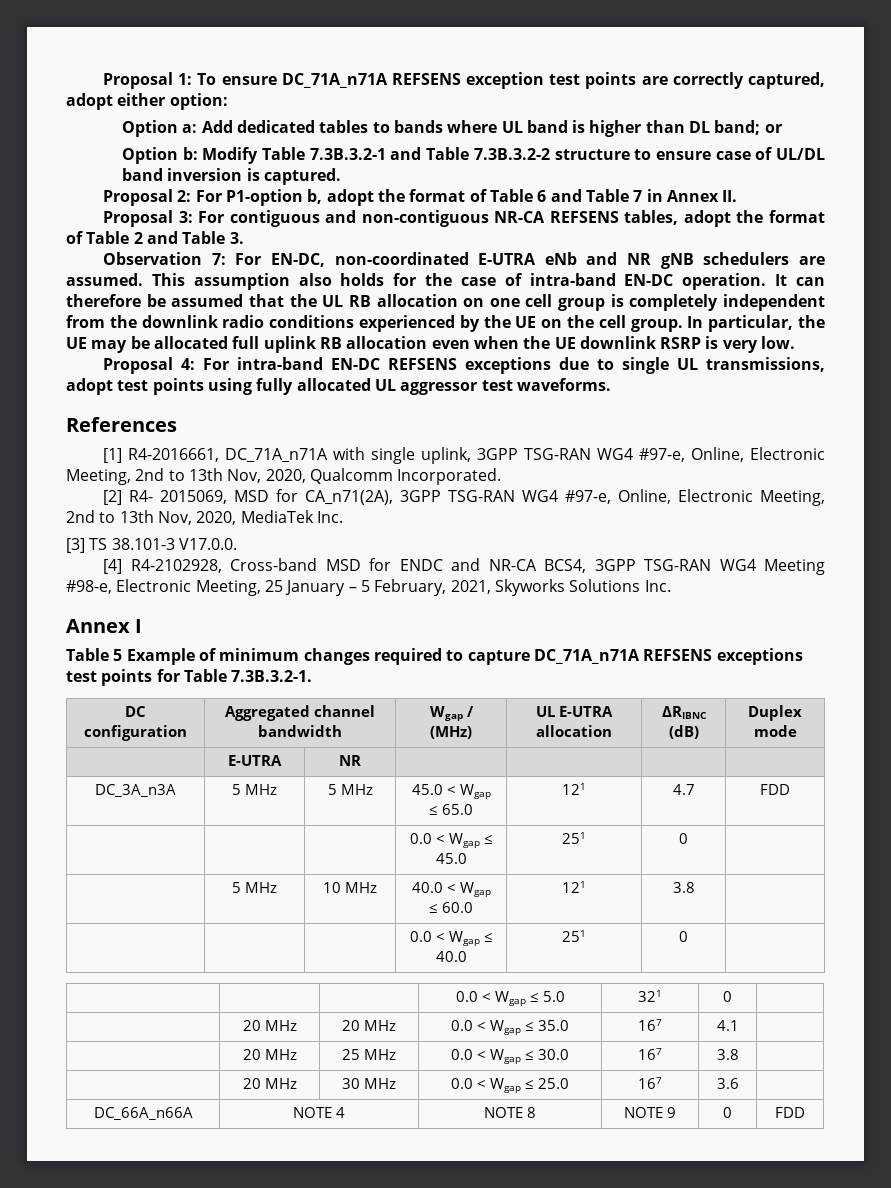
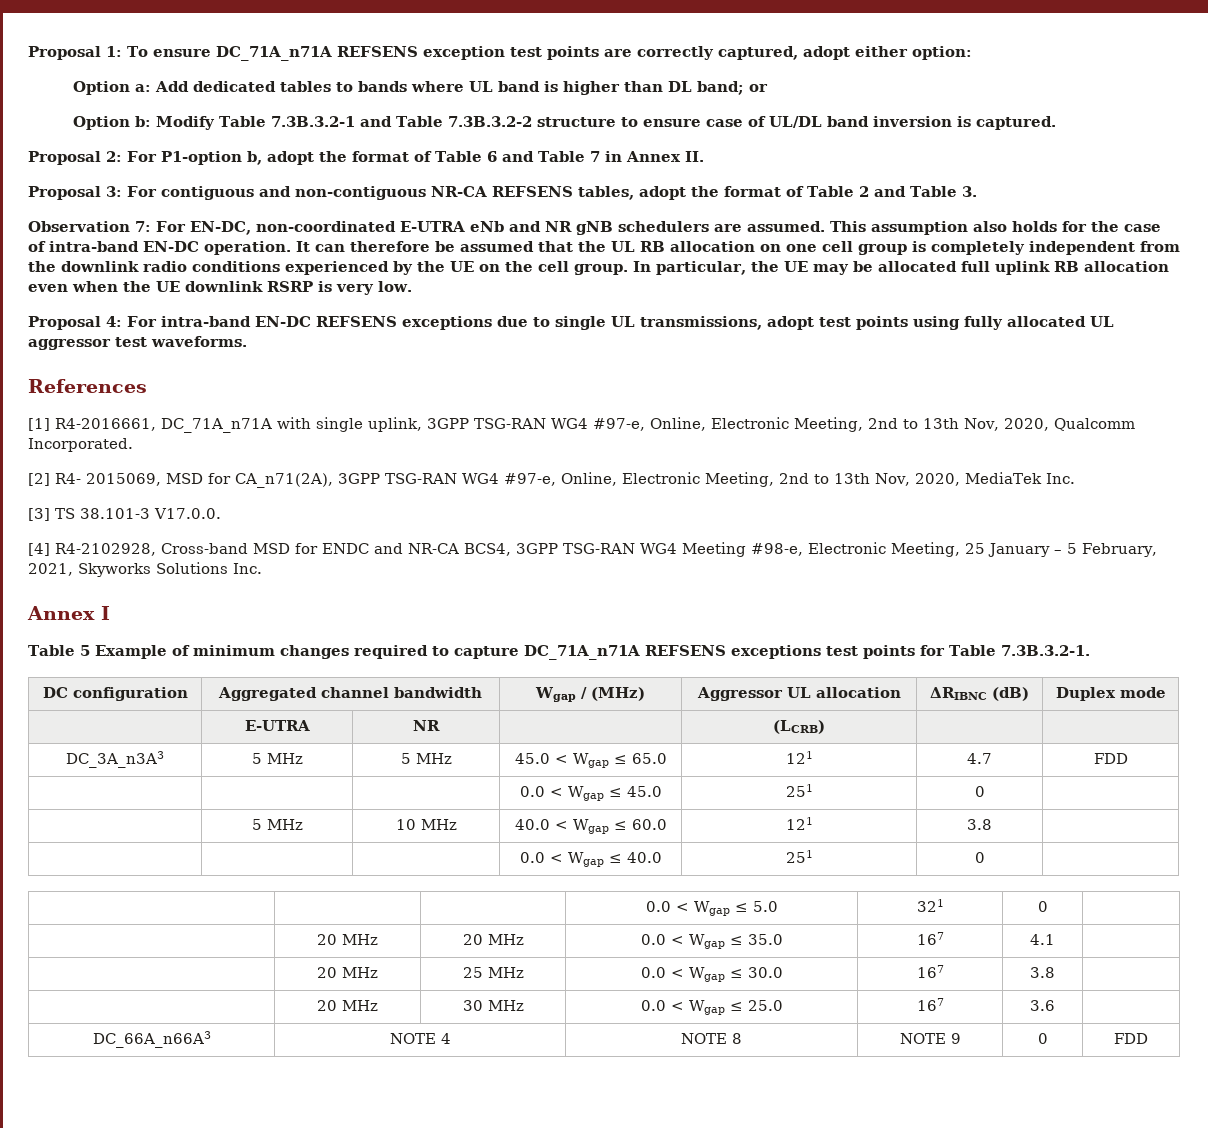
- DC configuration | Aggregated channel bandwidth | Wgap / (MHz) | UL E-UTRA allocation | ΔRIBNC (dB) | Duplex mode
+ DC configuration | Aggregated channel bandwidth | Wgap / (MHz) | Aggressor UL allocation | ΔRIBNC (dB) | Duplex mode
- | E-UTRA | NR | | | |
- DC_3A_n3A | 5 MHz | 5 MHz | 45.0 < Wgap ≤ 65.0 | 121 | 4.7 | FDD
+ | E-UTRA | NR | | (LCRB) | |
+ DC_3A_n3A3 | 5 MHz | 5 MHz | 45.0 < Wgap ≤ 65.0 | 121 | 4.7 | FDD
- DC_66A_n66A | NOTE 4 | NOTE 8 | NOTE 9 | 0 | FDD
+ DC_66A_n66A3 | NOTE 4 | NOTE 8 | NOTE 9 | 0 | FDD

